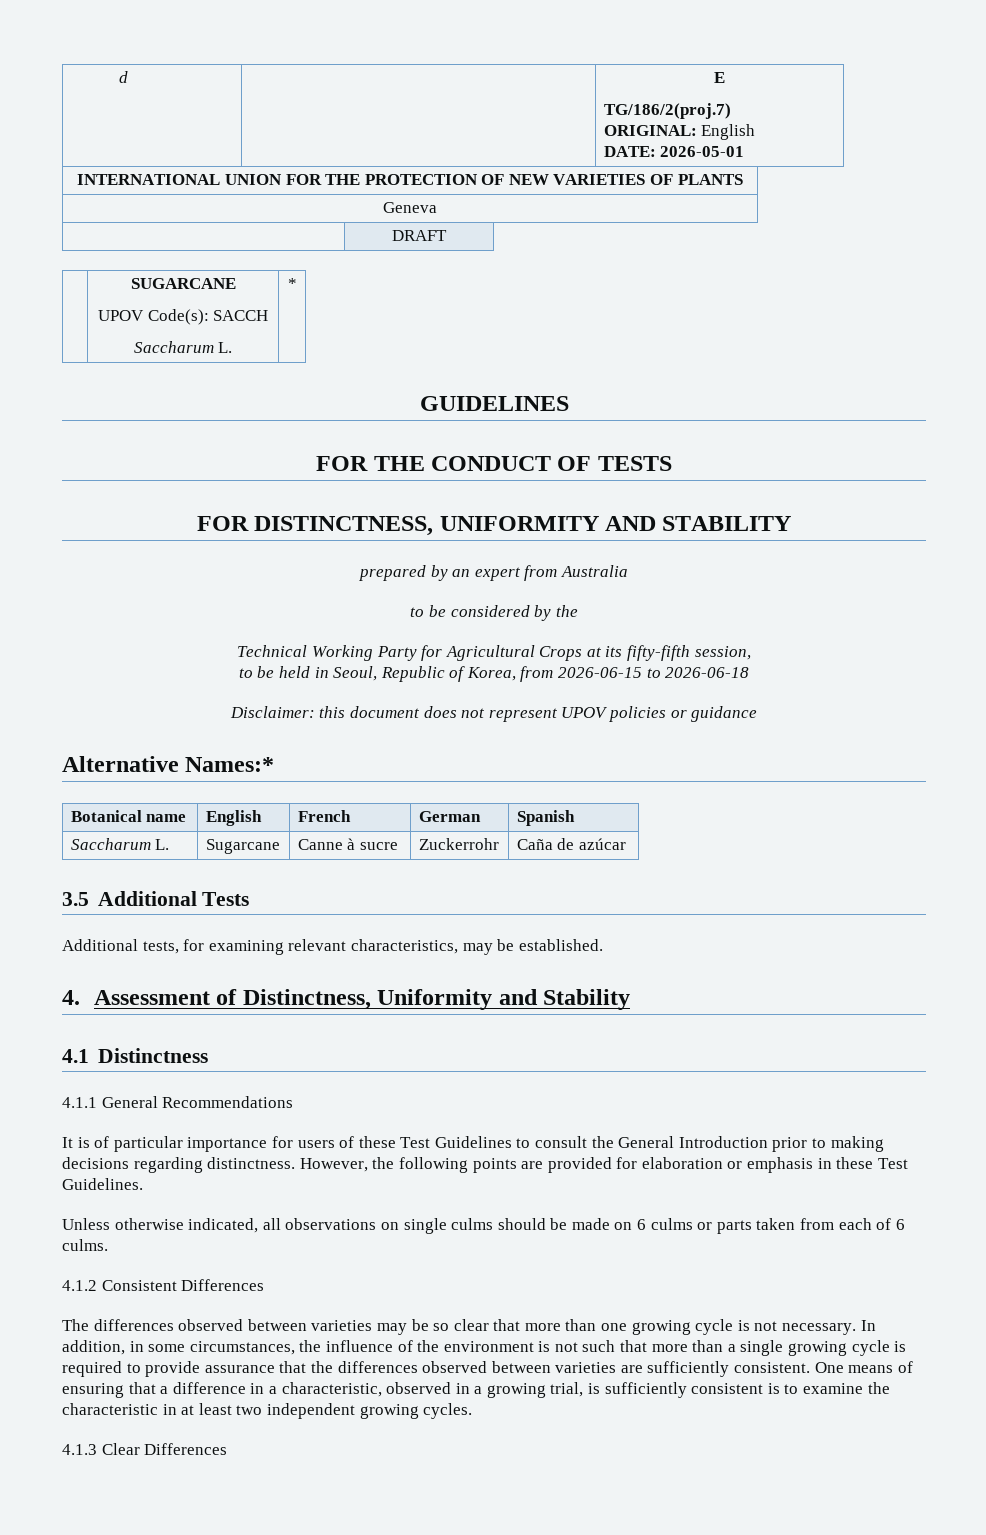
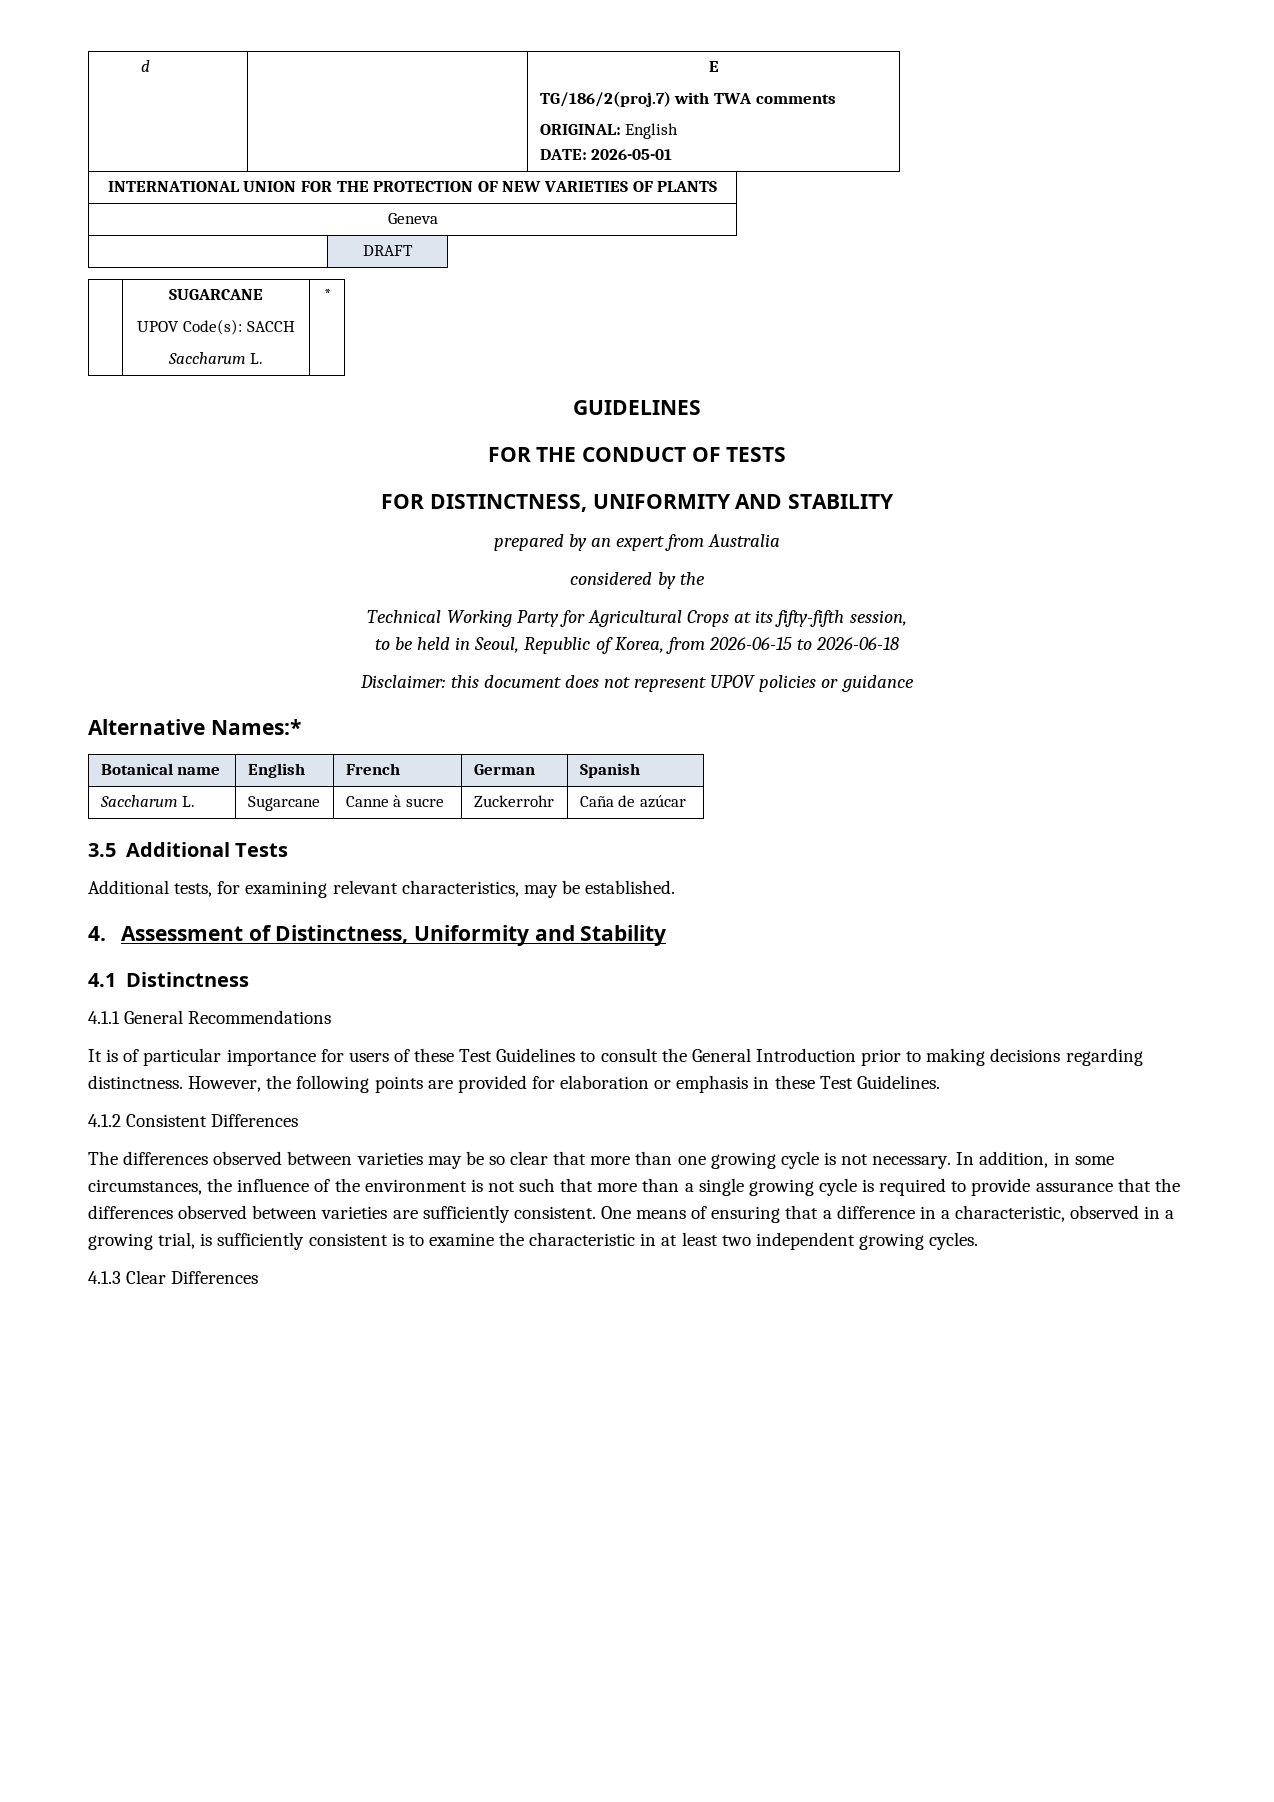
  d | | E
- TG/186/2(proj.7)
+ TG/186/2(proj.7) with TWA comments
- to be considered by the
+ considered by the
- Unless otherwise indicated, all observations on single culms should be made on 6 culms or parts taken from each of 6 culms.

